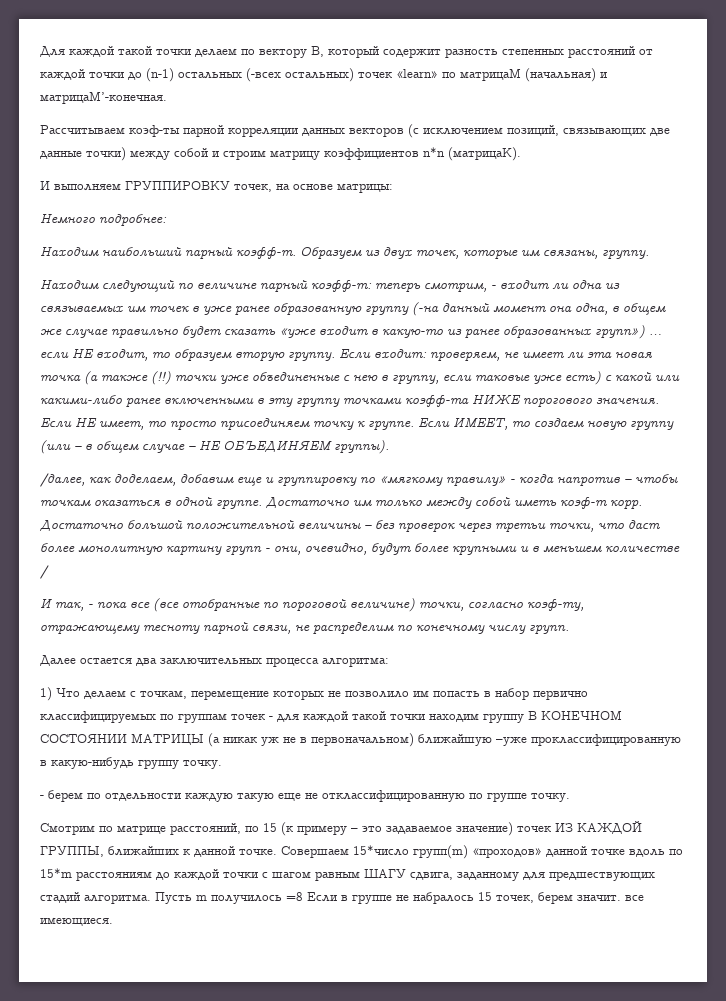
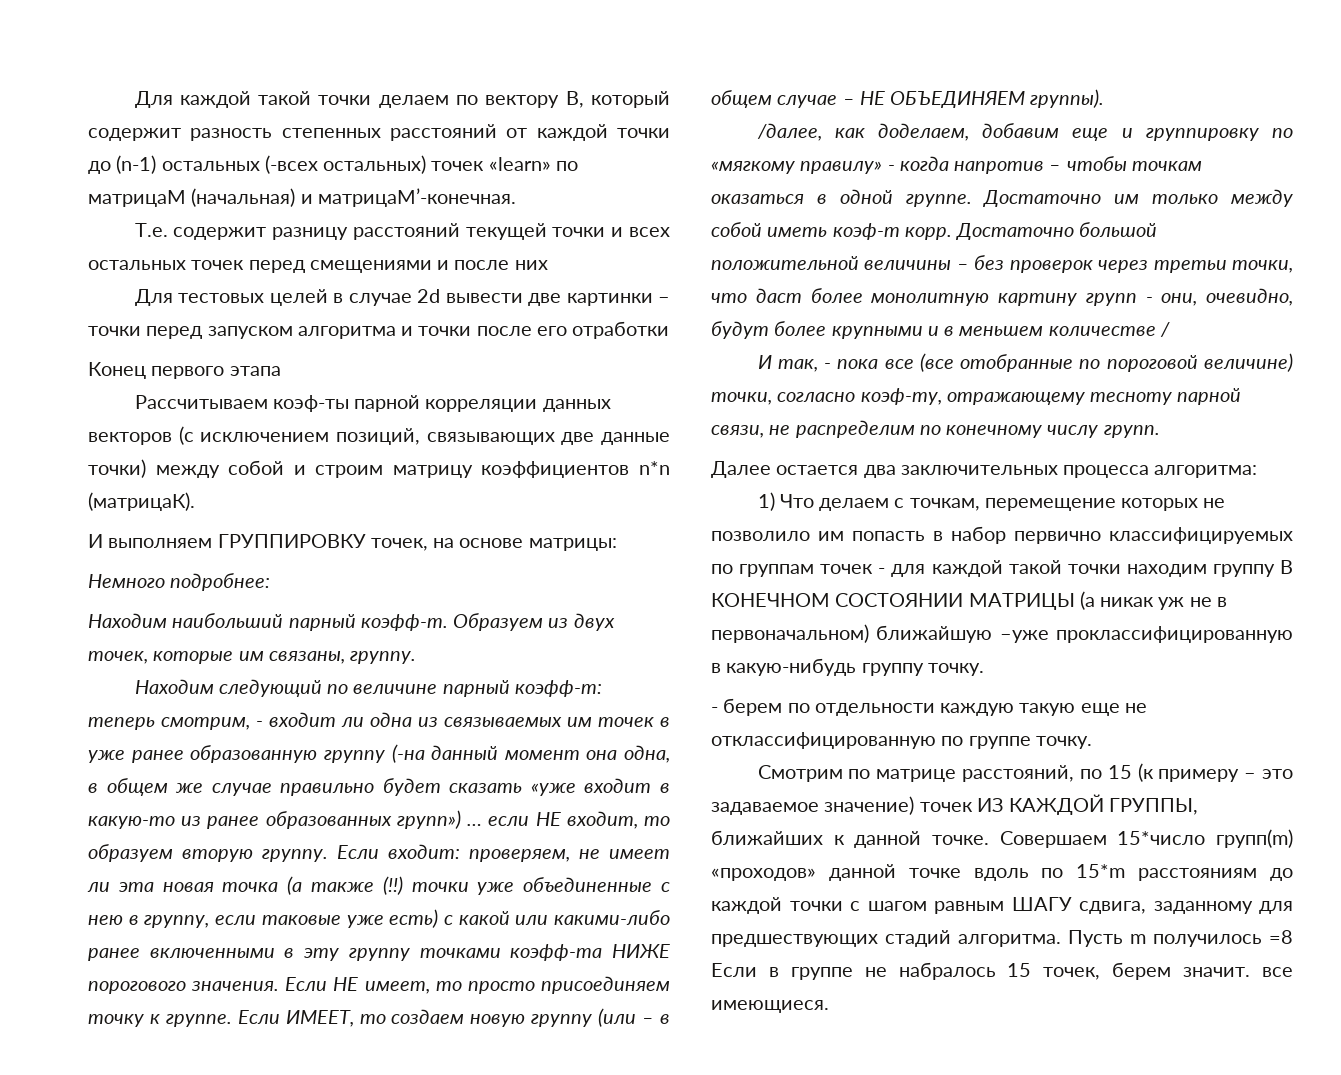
+ Т.е. содержит разницу расстояний текущей точки и всех остальных точек перед смещениями и после них
+ Для тестовых целей в случае 2d вывести две картинки – точки перед запуском алгоритма и точки после его отработки
+ Конец первого этапа

